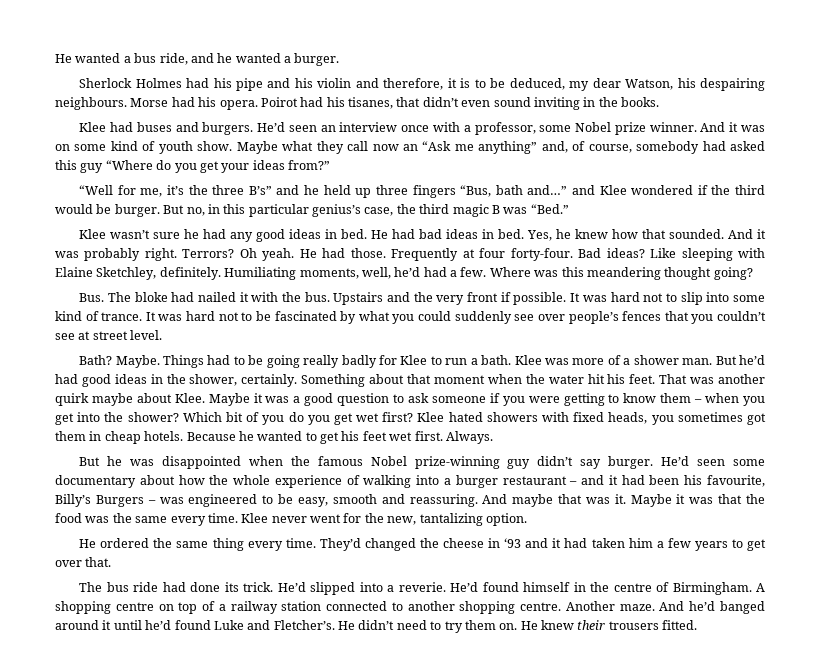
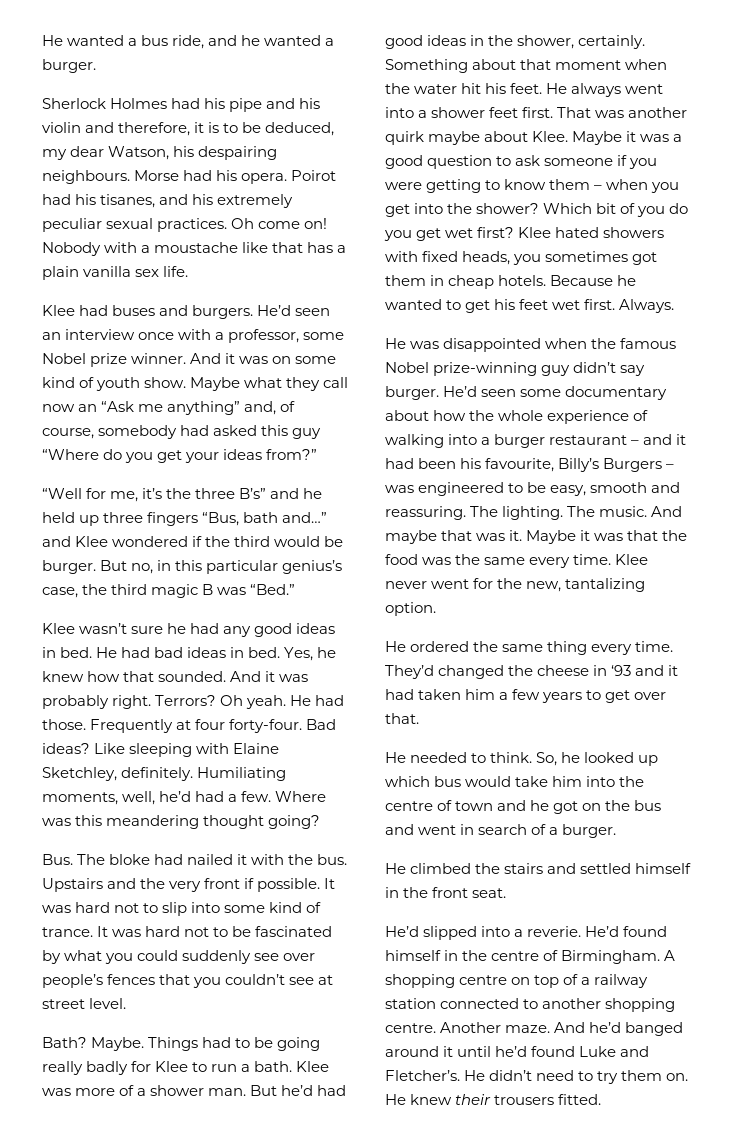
- Poirot had his tisanes, that didn’t even sound inviting in the books.
+ Poirot had his tisanes, and his extremely peculiar sexual practices. Oh come on! Nobody with a moustache like that has a plain vanilla sex life.
+ He always went into a shower feet first.
- But he was disappointed when the famous Nobel prize-winning guy didn’t say burger.
+ He was disappointed when the famous Nobel prize-winning guy didn’t say burger.
+ The lighting. The music.
- The bus ride had done its trick. He’d slipped into a reverie.
+ He needed to think. So, he looked up which bus would take him into the centre of town and he got on the bus and went in search of a burger.
+ He climbed the stairs and settled himself in the front seat.
+ He’d slipped into a reverie.

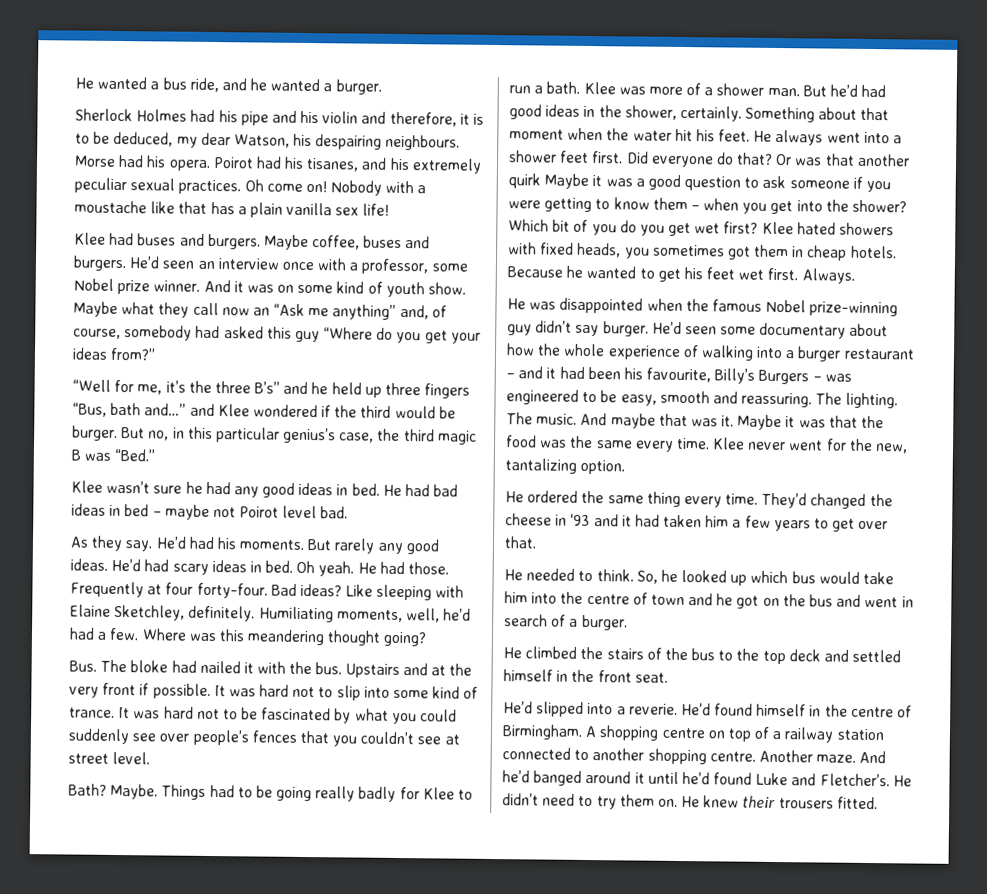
- Nobody with a moustache like that has a plain vanilla sex life.
+ Nobody with a moustache like that has a plain vanilla sex life!
+ Maybe coffee, buses and burgers.
- He had bad ideas in bed. Yes, he knew how that sounded. And it was probably right. Terrors?
+ He had bad ideas in bed – maybe not Poirot level bad.
+ As they say. He’d had his moments. But rarely any good ideas. He’d had scary ideas in bed.
- Upstairs and the very front if possible.
+ Upstairs and at the very front if possible.
- That was another quirk maybe about Klee. Maybe it was a good question to ask someone if you were getting to know them – when you get into the shower?
+ Did everyone do that? Or was that another quirk Maybe it was a good question to ask someone if you were getting to know them – when you get into the shower?
- He climbed the stairs and settled himself in the front seat.
+ He climbed the stairs of the bus to the top deck and settled himself in the front seat.

